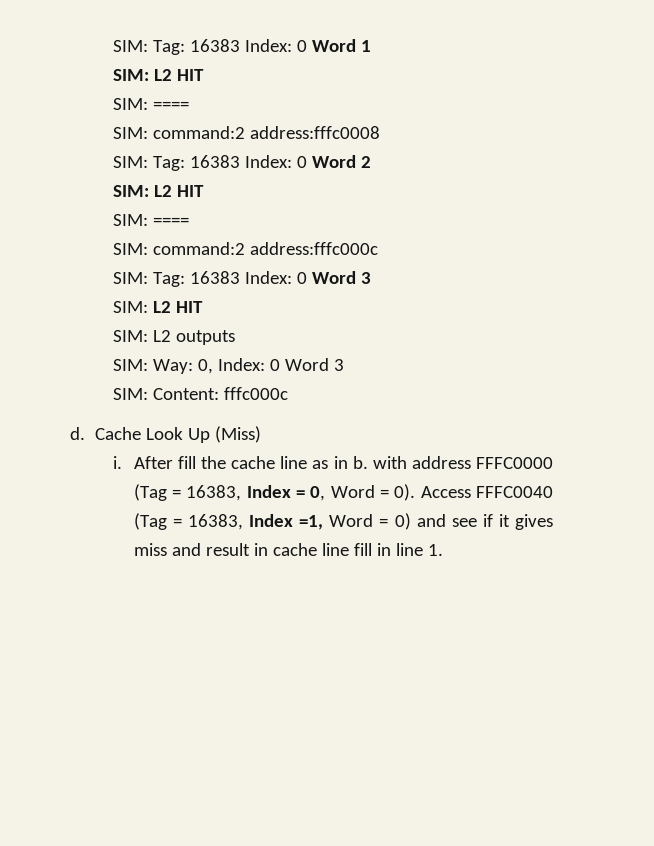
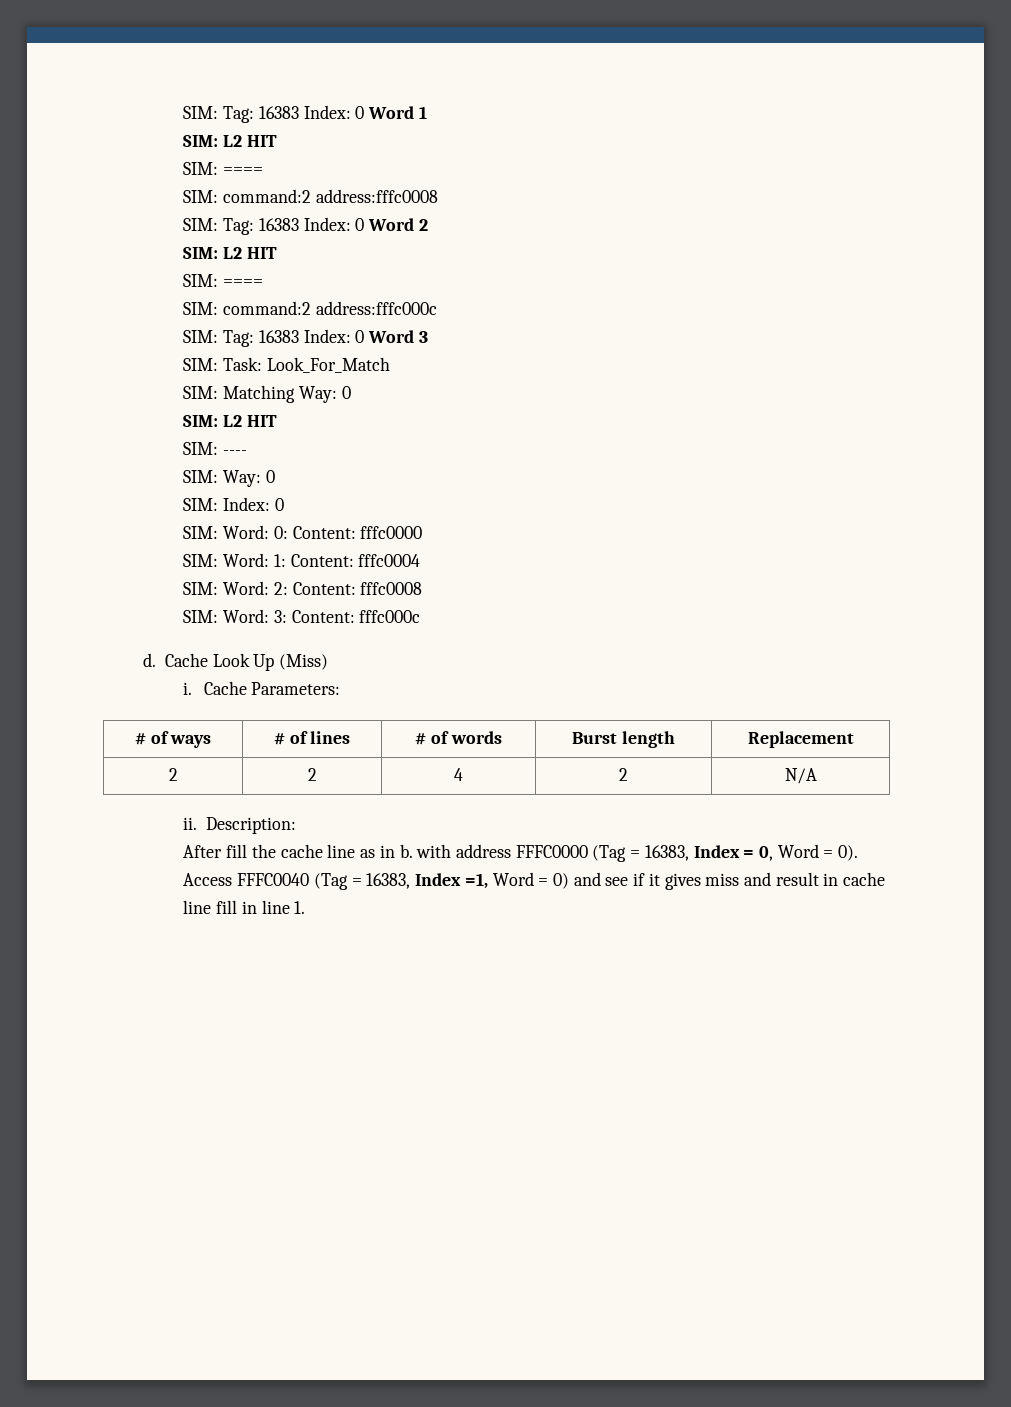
  SIM: Tag: 16383 Index: 0 Word 3
+ SIM: Task: Look_For_Match
+ SIM: Matching Way: 0
  SIM: L2 HIT
- SIM: L2 outputs
+ SIM: ----
- SIM: Way: 0, Index: 0 Word 3
- SIM: Content: fffc000c
+ SIM: Way: 0
+ SIM: Index: 0
+ SIM: Word: 0: Content: fffc0000
+ SIM: Word: 1: Content: fffc0004
+ SIM: Word: 2: Content: fffc0008
+ SIM: Word: 3: Content: fffc000c
- i. After fill the cache line as in b. with address FFFC0000 (Tag = 16383, Index = 0, Word = 0).
+ i. Cache Parameters:
+ # of ways | # of lines | # of words | Burst length | Replacement
+ 2 | 2 | 4 | 2 | N/A
+ ii. Description:
+ After fill the cache line as in b. with address FFFC0000 (Tag = 16383, Index = 0, Word = 0).

